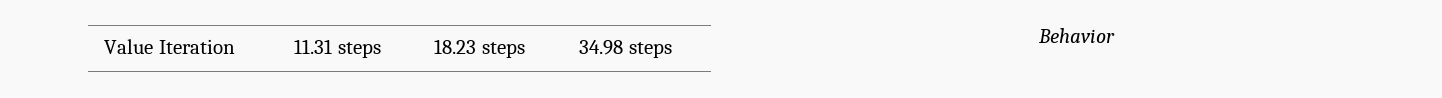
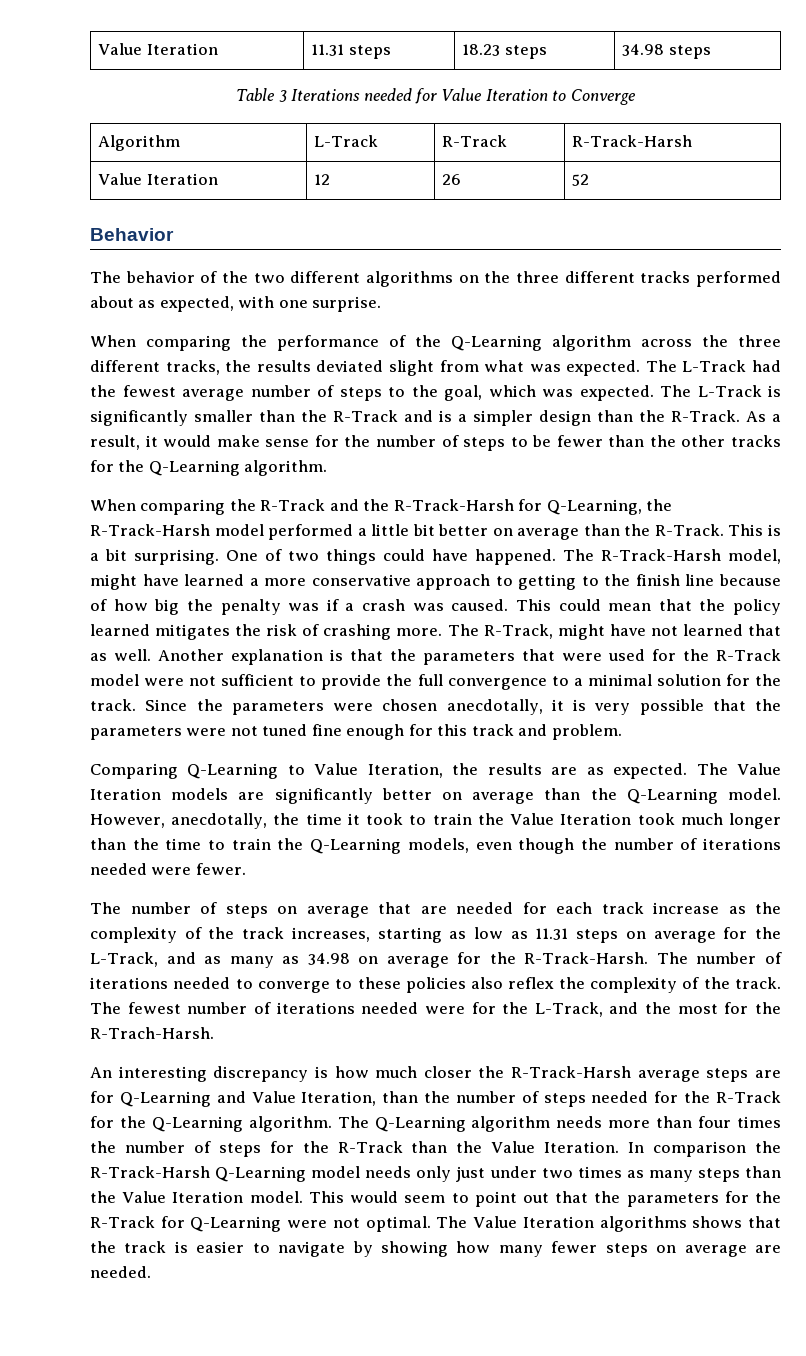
+ Table 3 Iterations needed for Value Iteration to Converge
+ Algorithm | L-Track | R-Track | R-Track-Harsh
+ Value Iteration | 12 | 26 | 52
  Behavior
+ The behavior of the two different algorithms on the three different tracks performed about as expected, with one surprise.
+ When comparing the performance of the Q-Learning algorithm across the three different tracks, the results deviated slight from what was expected. The L-Track had the fewest average number of steps to the goal, which was expected. The L-Track is significantly smaller than the R-Track and is a simpler design than the R-Track. As a result, it would make sense for the number of steps to be fewer than the other tracks for the Q-Learning algorithm.
+ When comparing the R-Track and the R-Track-Harsh for Q-Learning, the R-Track-Harsh model performed a little bit better on average than the R-Track. This is a bit surprising. One of two things could have happened. The R-Track-Harsh model, might have learned a more conservative approach to getting to the finish line because of how big the penalty was if a crash was caused. This could mean that the policy learned mitigates the risk of crashing more. The R-Track, might have not learned that as well. Another explanation is that the parameters that were used for the R-Track model were not sufficient to provide the full convergence to a minimal solution for the track. Since the parameters were chosen anecdotally, it is very possible that the parameters were not tuned fine enough for this track and problem.
+ Comparing Q-Learning to Value Iteration, the results are as expected. The Value Iteration models are significantly better on average than the Q-Learning model. However, anecdotally, the time it took to train the Value Iteration took much longer than the time to train the Q-Learning models, even though the number of iterations needed were fewer.
+ The number of steps on average that are needed for each track increase as the complexity of the track increases, starting as low as 11.31 steps on average for the L-Track, and as many as 34.98 on average for the R-Track-Harsh. The number of iterations needed to converge to these policies also reflex the complexity of the track. The fewest number of iterations needed were for the L-Track, and the most for the R-Trach-Harsh.
+ An interesting discrepancy is how much closer the R-Track-Harsh average steps are for Q-Learning and Value Iteration, than the number of steps needed for the R-Track for the Q-Learning algorithm. The Q-Learning algorithm needs more than four times the number of steps for the R-Track than the Value Iteration. In comparison the R-Track-Harsh Q-Learning model needs only just under two times as many steps than the Value Iteration model. This would seem to point out that the parameters for the R-Track for Q-Learning were not optimal. The Value Iteration algorithms shows that the track is easier to navigate by showing how many fewer steps on average are needed.

